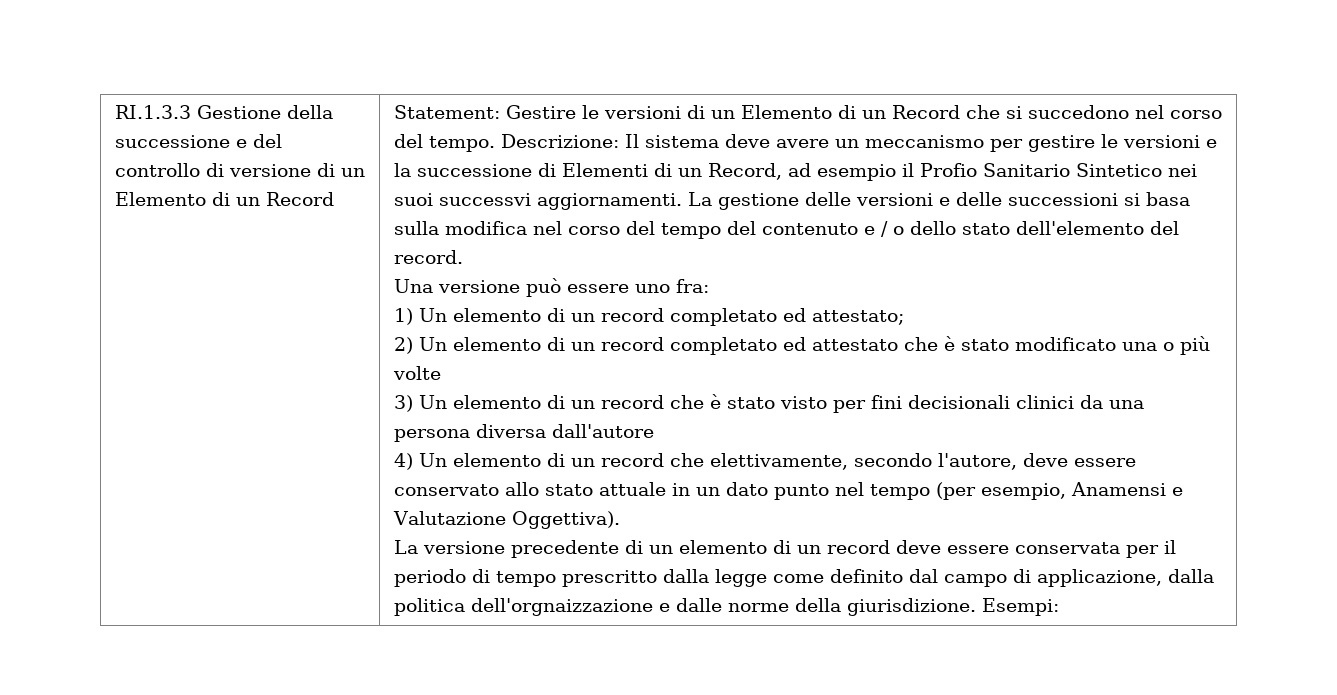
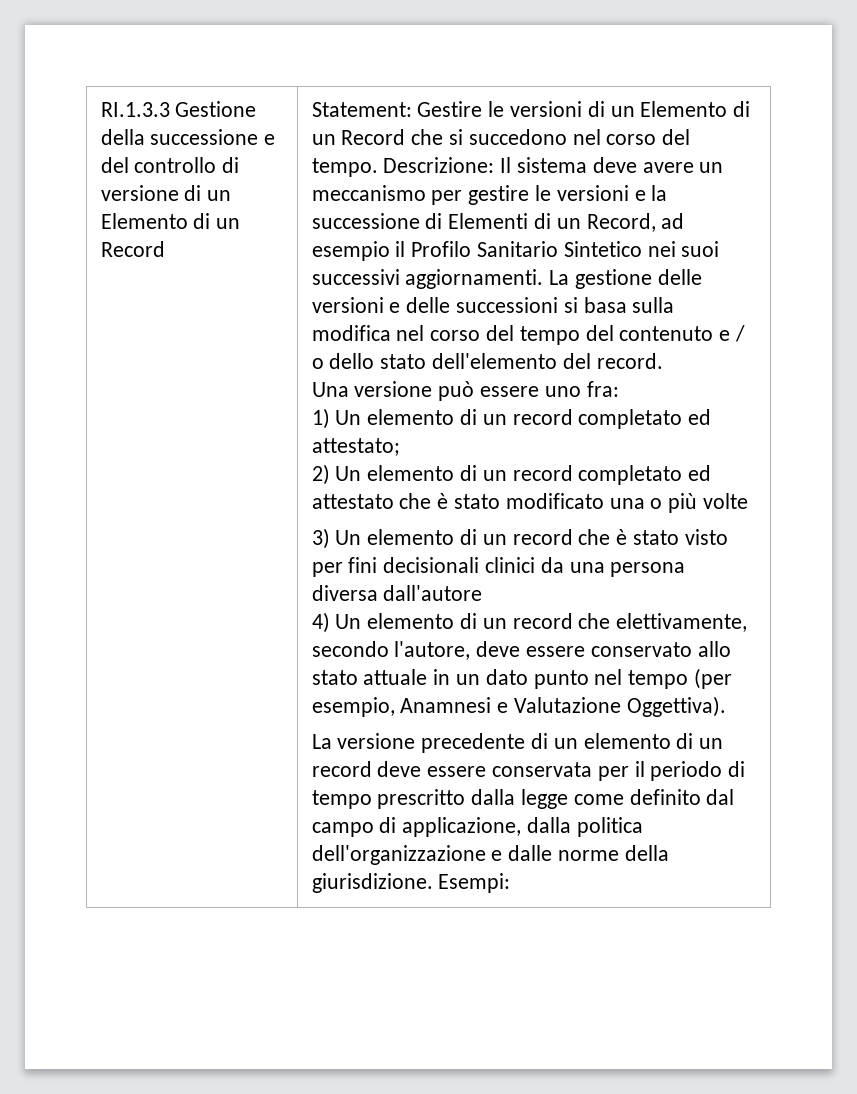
- Descrizione: Il sistema deve avere un meccanismo per gestire le versioni e la successione di Elementi di un Record, ad esempio il Profio Sanitario Sintetico nei suoi successvi aggiornamenti.
+ Descrizione: Il sistema deve avere un meccanismo per gestire le versioni e la successione di Elementi di un Record, ad esempio il Profilo Sanitario Sintetico nei suoi successivi aggiornamenti.
- 4) Un elemento di un record che elettivamente, secondo l'autore, deve essere conservato allo stato attuale in un dato punto nel tempo (per esempio, Anamensi e Valutazione Oggettiva).
+ 4) Un elemento di un record che elettivamente, secondo l'autore, deve essere conservato allo stato attuale in un dato punto nel tempo (per esempio, Anamnesi e Valutazione Oggettiva).
- La versione precedente di un elemento di un record deve essere conservata per il periodo di tempo prescritto dalla legge come definito dal campo di applicazione, dalla politica dell'orgnaizzazione e dalle norme della giurisdizione.
+ La versione precedente di un elemento di un record deve essere conservata per il periodo di tempo prescritto dalla legge come definito dal campo di applicazione, dalla politica dell'organizzazione e dalle norme della giurisdizione.

